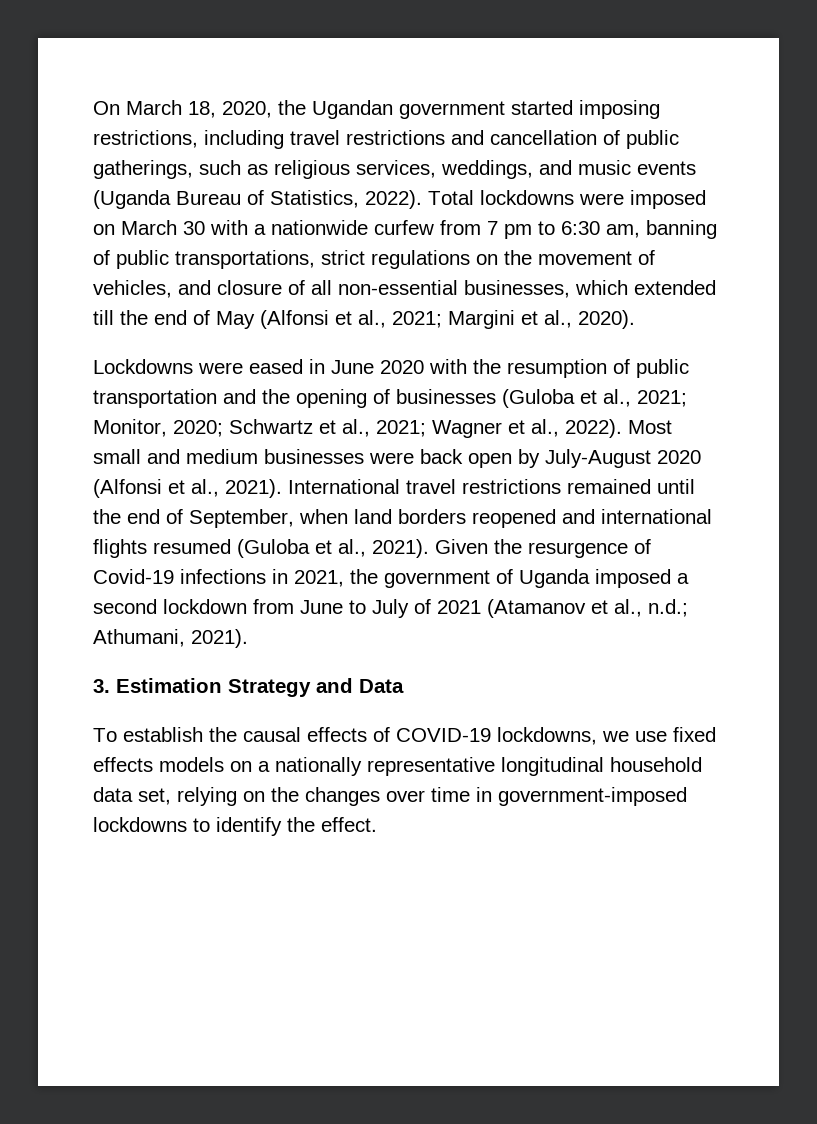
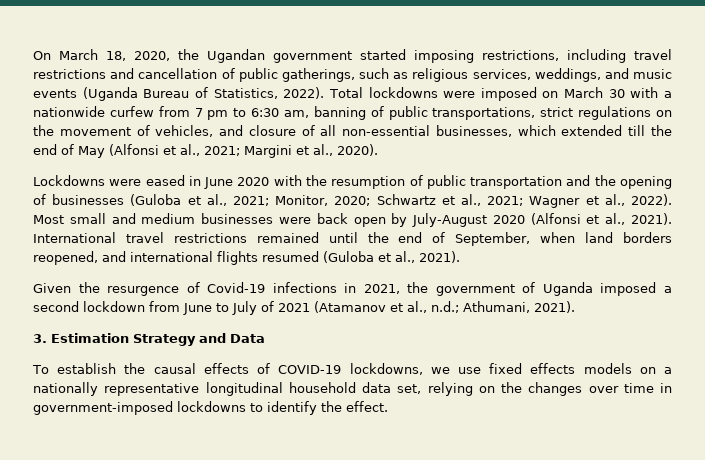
- International travel restrictions remained until the end of September, when land borders reopened and international flights resumed (Guloba et al., 2021). Given the resurgence of Covid-19 infections in 2021, the government of Uganda imposed a second lockdown from June to July of 2021 (Atamanov et al., n.d.; Athumani, 2021).
+ International travel restrictions remained until the end of September, when land borders reopened, and international flights resumed (Guloba et al., 2021).
+ Given the resurgence of Covid-19 infections in 2021, the government of Uganda imposed a second lockdown from June to July of 2021 (Atamanov et al., n.d.; Athumani, 2021).

